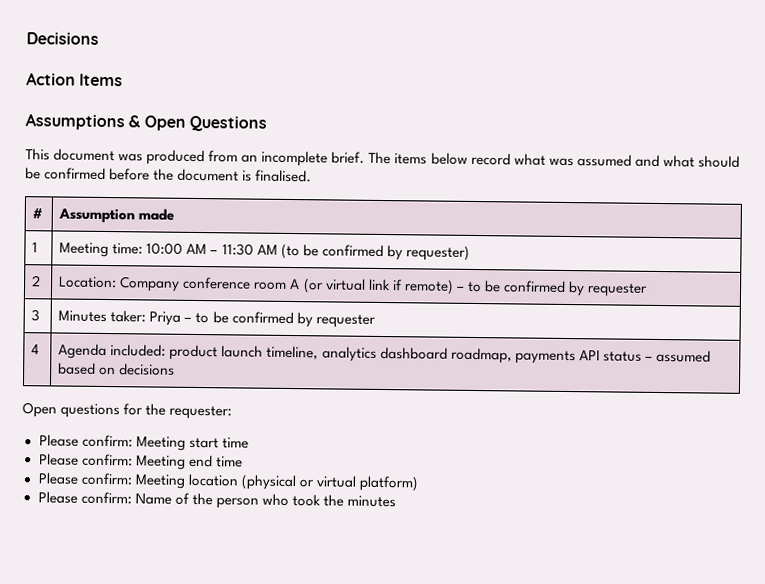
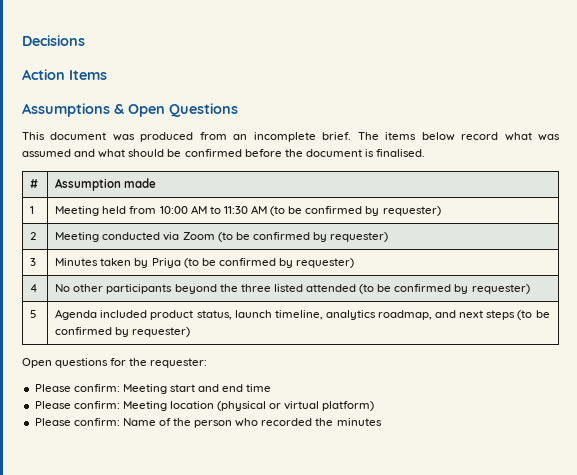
- 1 | Meeting time: 10:00 AM – 11:30 AM (to be confirmed by requester)
+ 1 | Meeting held from 10:00 AM to 11:30 AM (to be confirmed by requester)
- 2 | Location: Company conference room A (or virtual link if remote) – to be confirmed by requester
+ 2 | Meeting conducted via Zoom (to be confirmed by requester)
- 3 | Minutes taker: Priya – to be confirmed by requester
+ 3 | Minutes taken by Priya (to be confirmed by requester)
- 4 | Agenda included: product launch timeline, analytics dashboard roadmap, payments API status – assumed based on decisions
+ 4 | No other participants beyond the three listed attended (to be confirmed by requester)
+ 5 | Agenda included product status, launch timeline, analytics roadmap, and next steps (to be confirmed by requester)
- Please confirm: Meeting start time
- Please confirm: Meeting end time
+ Please confirm: Meeting start and end time
- Please confirm: Name of the person who took the minutes
+ Please confirm: Name of the person who recorded the minutes

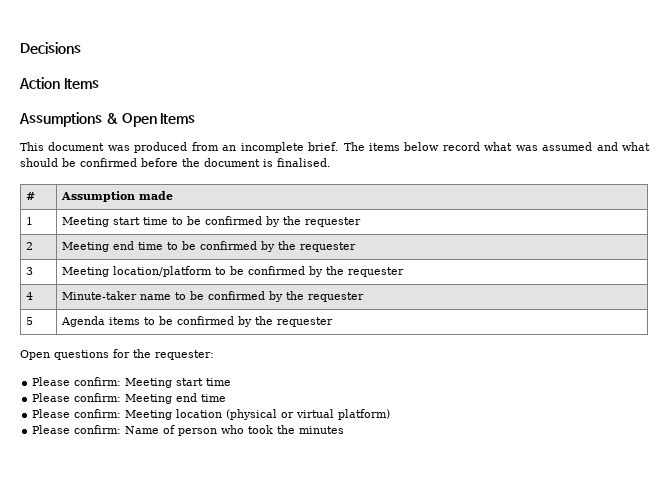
- Assumptions & Open Questions
+ Assumptions & Open Items
- 1 | Meeting held from 10:00 AM to 11:30 AM (to be confirmed by requester)
+ 1 | Meeting start time to be confirmed by the requester
- 2 | Meeting conducted via Zoom (to be confirmed by requester)
+ 2 | Meeting end time to be confirmed by the requester
- 3 | Minutes taken by Priya (to be confirmed by requester)
+ 3 | Meeting location/platform to be confirmed by the requester
- 4 | No other participants beyond the three listed attended (to be confirmed by requester)
+ 4 | Minute‑taker name to be confirmed by the requester
- 5 | Agenda included product status, launch timeline, analytics roadmap, and next steps (to be confirmed by requester)
+ 5 | Agenda items to be confirmed by the requester
- Please confirm: Meeting start and end time
+ Please confirm: Meeting start time
+ Please confirm: Meeting end time
- Please confirm: Name of the person who recorded the minutes
+ Please confirm: Name of person who took the minutes

